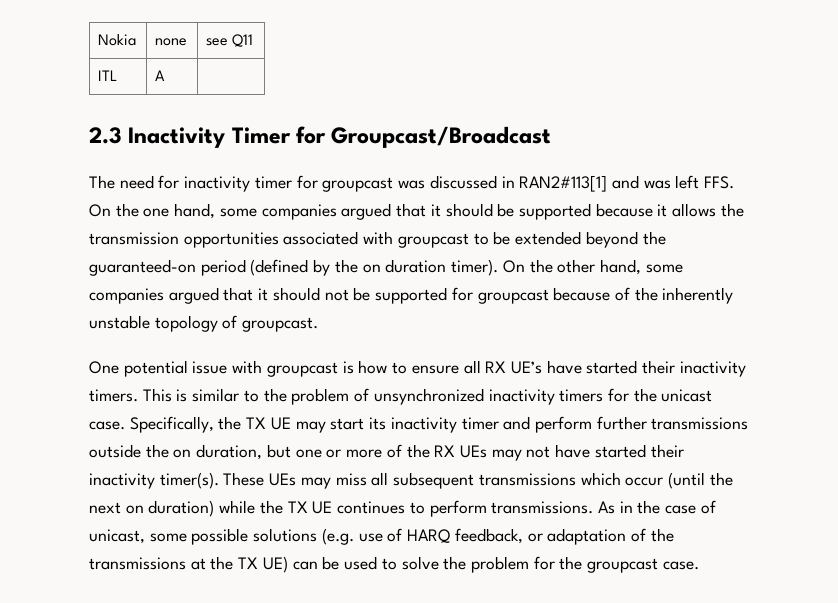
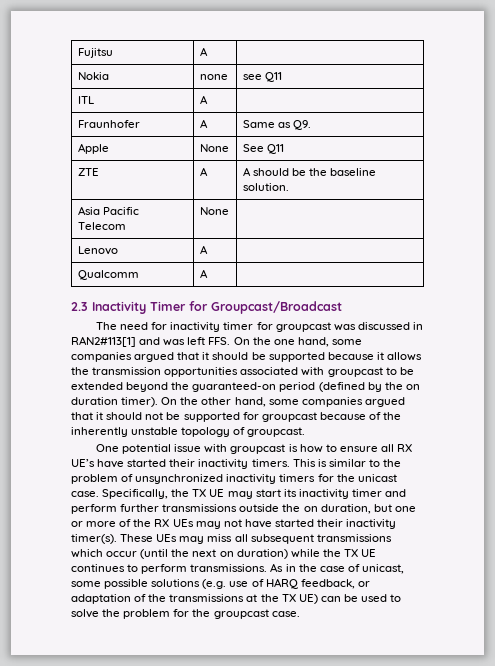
+ Fujitsu | A |
+ Fraunhofer | A | Same as Q9.
+ Apple | None | See Q11
+ ZTE | A | A should be the baseline solution.
+ Asia Pacific Telecom | None |
+ Lenovo | A |
+ Qualcomm | A |

